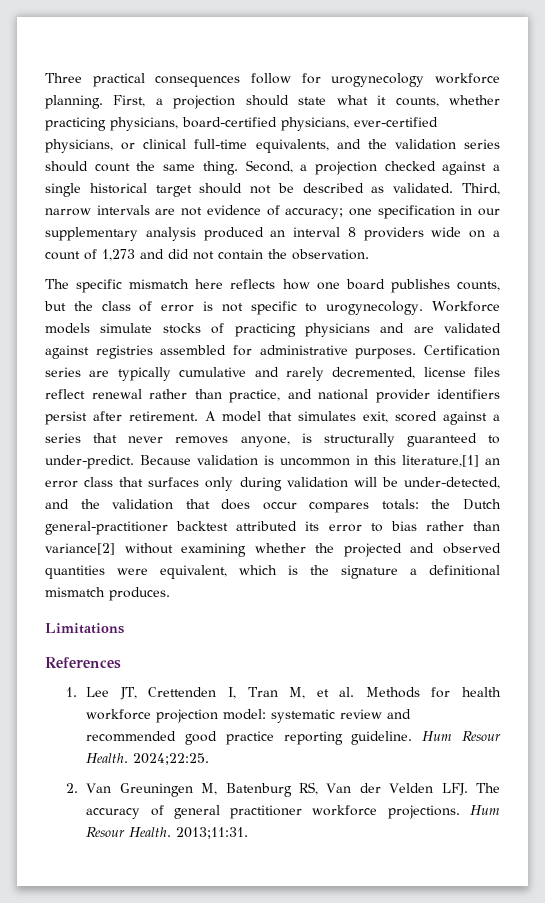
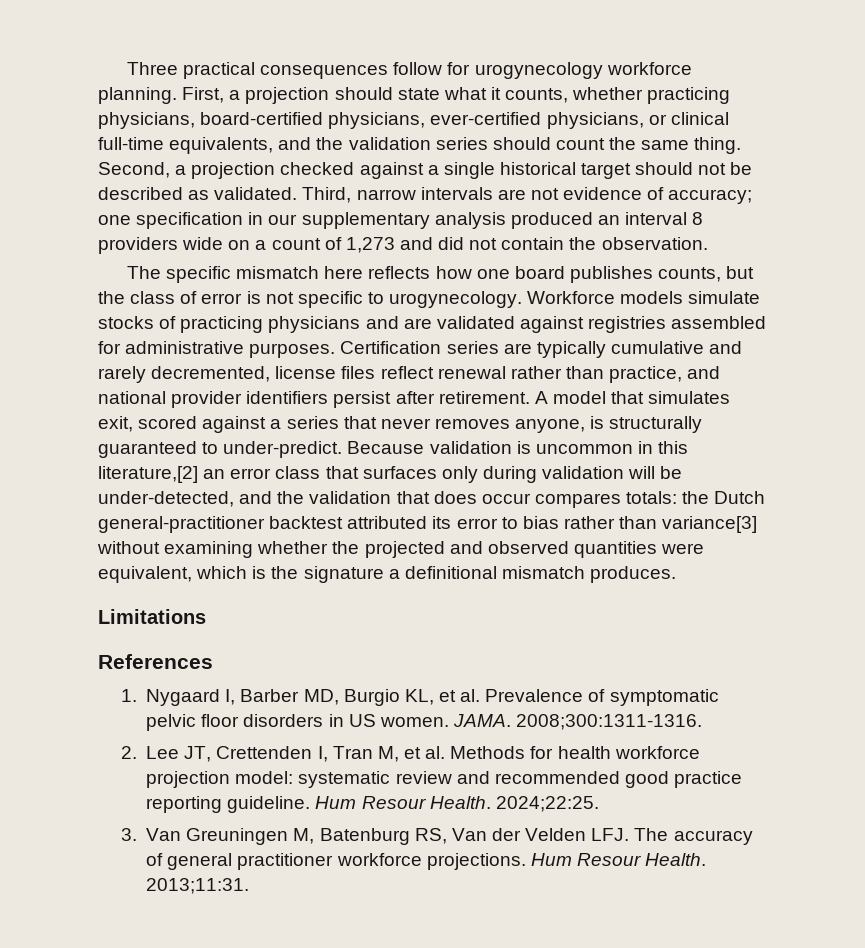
- Because validation is uncommon in this literature,[1] an error class that surfaces only during validation will be under-detected, and the validation that does occur compares totals: the Dutch general-practitioner backtest attributed its error to bias rather than variance[2] without examining whether the projected and observed quantities were equivalent, which is the signature a definitional mismatch produces.
+ Because validation is uncommon in this literature,[2] an error class that surfaces only during validation will be under-detected, and the validation that does occur compares totals: the Dutch general-practitioner backtest attributed its error to bias rather than variance[3] without examining whether the projected and observed quantities were equivalent, which is the signature a definitional mismatch produces.
- 1. Lee JT, Crettenden I, Tran M, et al. Methods for health workforce projection model: systematic review and recommended good practice reporting guideline.
+ 1. Nygaard I, Barber MD, Burgio KL, et al. Prevalence of symptomatic pelvic floor disorders in US women. JAMA. 2008;300:1311-1316.
+ 2. Lee JT, Crettenden I, Tran M, et al. Methods for health workforce projection model: systematic review and recommended good practice reporting guideline.
- 2. Van Greuningen M, Batenburg RS, Van der Velden LFJ. The accuracy of general practitioner workforce projections.
+ 3. Van Greuningen M, Batenburg RS, Van der Velden LFJ. The accuracy of general practitioner workforce projections.

